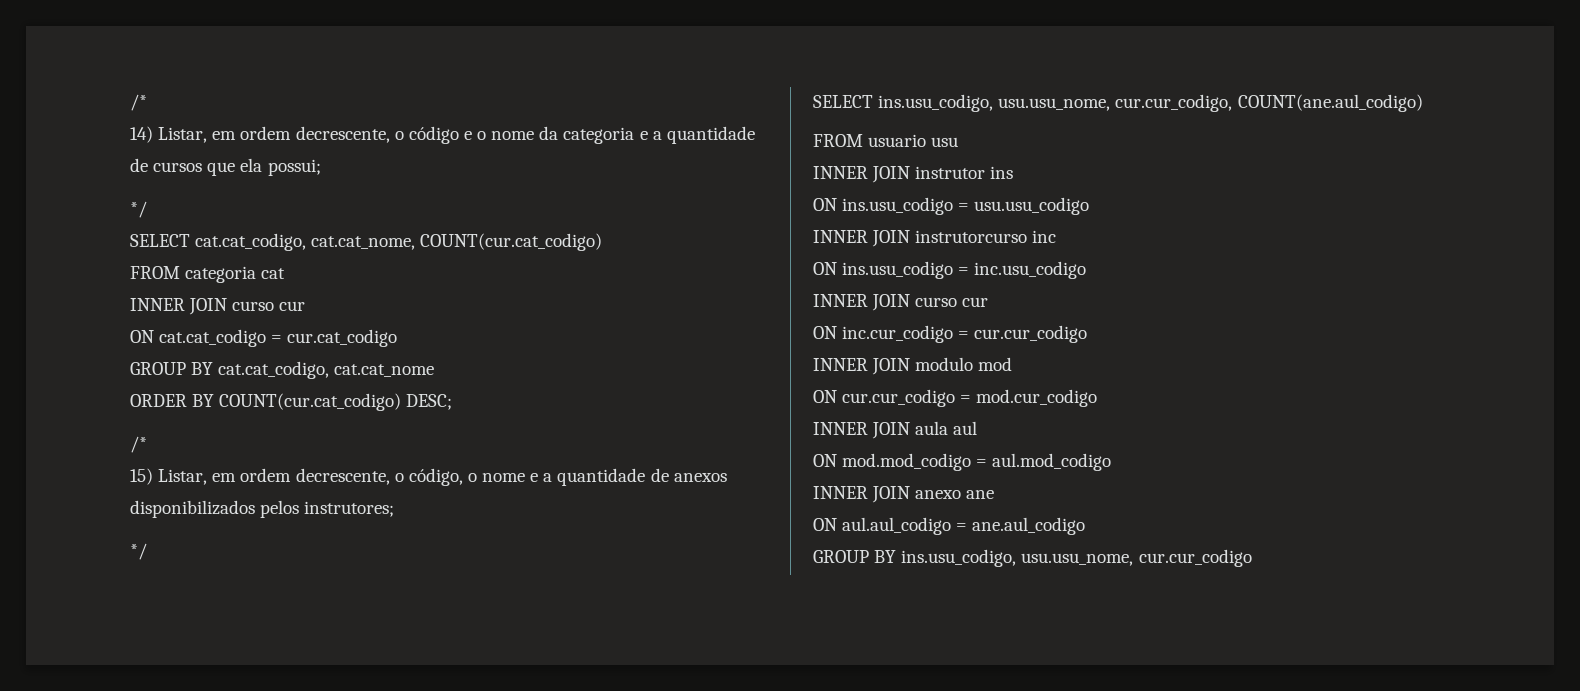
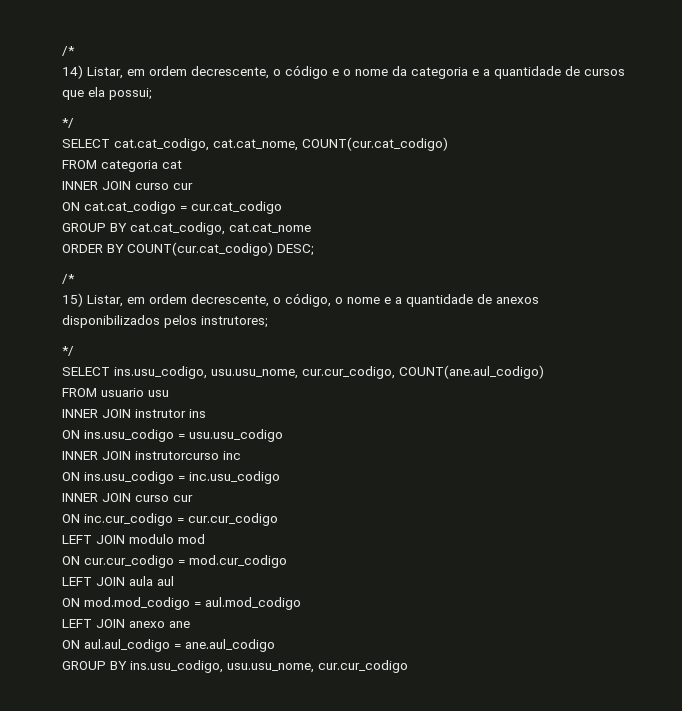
- INNER JOIN modulo mod
+ LEFT JOIN modulo mod
- INNER JOIN aula aul
+ LEFT JOIN aula aul
- INNER JOIN anexo ane
+ LEFT JOIN anexo ane

